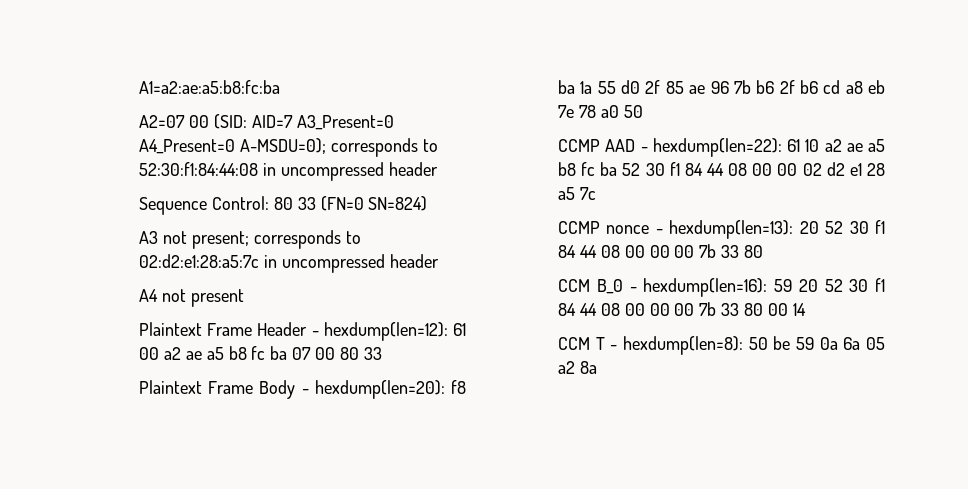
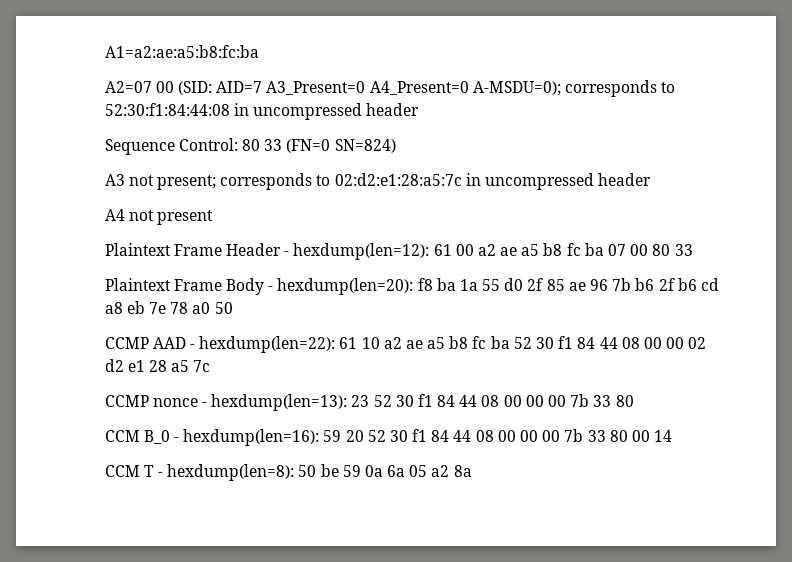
- CCMP nonce - hexdump(len=13): 20 52 30 f1 84 44 08 00 00 00 7b 33 80
+ CCMP nonce - hexdump(len=13): 23 52 30 f1 84 44 08 00 00 00 7b 33 80

